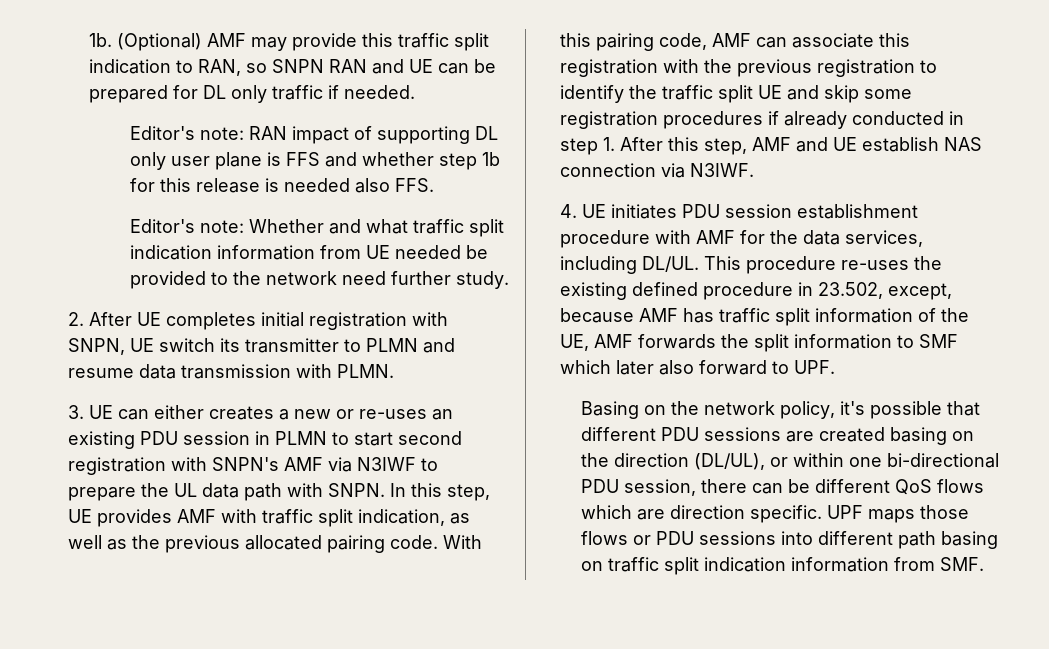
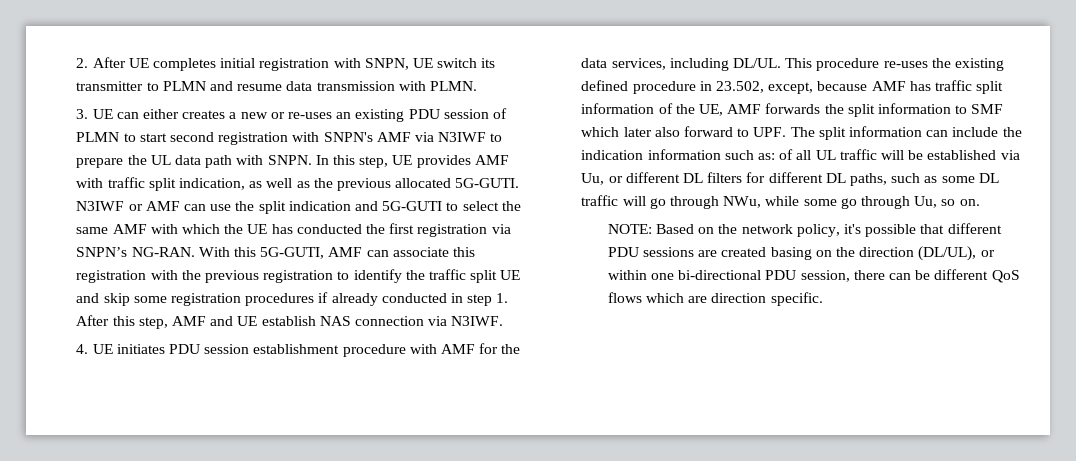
- 1b. (Optional) AMF may provide this traffic split indication to RAN, so SNPN RAN and UE can be prepared for DL only traffic if needed.
- Editor's note: RAN impact of supporting DL only user plane is FFS and whether step 1b for this release is needed also FFS.
- Editor's note: Whether and what traffic split indication information from UE needed be provided to the network need further study.
- 3. UE can either creates a new or re-uses an existing PDU session in PLMN to start second registration with SNPN's AMF via N3IWF to prepare the UL data path with SNPN.
+ 3. UE can either creates a new or re-uses an existing PDU session of PLMN to start second registration with SNPN's AMF via N3IWF to prepare the UL data path with SNPN.
- In this step, UE provides AMF with traffic split indication, as well as the previous allocated pairing code. With this pairing code, AMF can associate this registration with the previous registration to identify the traffic split UE and skip some registration procedures if already conducted in step 1. After this step, AMF and UE establish NAS connection via N3IWF.
+ In this step, UE provides AMF with traffic split indication, as well as the previous allocated 5G-GUTI. N3IWF or AMF can use the split indication and 5G-GUTI to select the same AMF with which the UE has conducted the first registration via SNPN’s NG-RAN. With this 5G-GUTI, AMF can associate this registration with the previous registration to identify the traffic split UE and skip some registration procedures if already conducted in step 1. After this step, AMF and UE establish NAS connection via N3IWF.
- This procedure re-uses the existing defined procedure in 23.502, except, because AMF has traffic split information of the UE, AMF forwards the split information to SMF which later also forward to UPF.
- Basing on the network policy, it's possible that different PDU sessions are created basing on the direction (DL/UL), or within one bi-directional PDU session, there can be different QoS flows which are direction specific. UPF maps those flows or PDU sessions into different path basing on traffic split indication information from SMF.
+ This procedure re-uses the existing defined procedure in 23.502, except, because AMF has traffic split information of the UE, AMF forwards the split information to SMF which later also forward to UPF. The split information can include the indication information such as: of all UL traffic will be established via Uu, or different DL filters for different DL paths, such as some DL traffic will go through NWu, while some go through Uu, so on.
+ NOTE: Based on the network policy, it's possible that different PDU sessions are created basing on the direction (DL/UL), or within one bi-directional PDU session, there can be different QoS flows which are direction specific.

